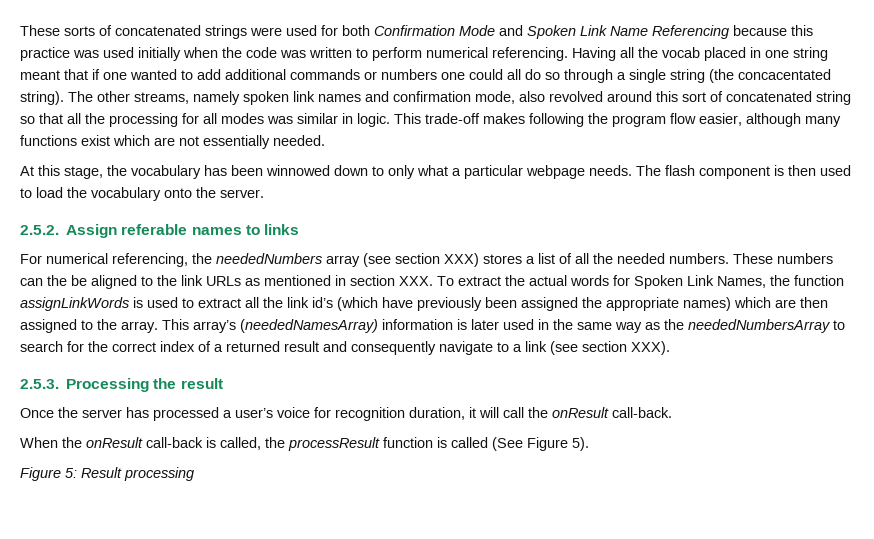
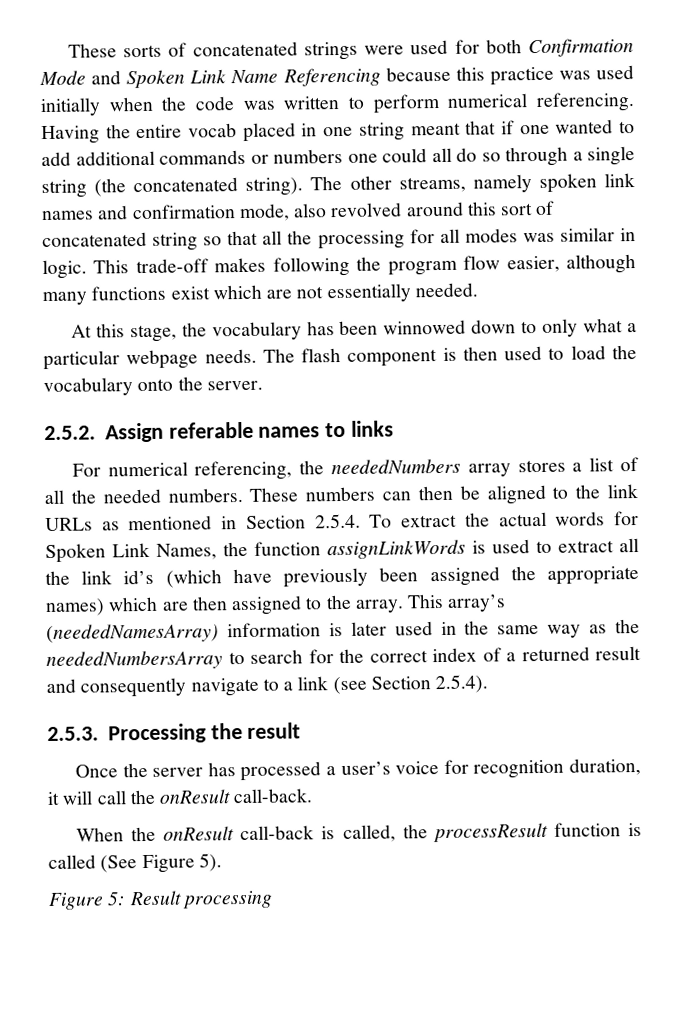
- Having all the vocab placed in one string meant that if one wanted to add additional commands or numbers one could all do so through a single string (the concacentated string).
+ Having the entire vocab placed in one string meant that if one wanted to add additional commands or numbers one could all do so through a single string (the concatenated string).
- For numerical referencing, the neededNumbers array (see section XXX) stores a list of all the needed numbers.
+ For numerical referencing, the neededNumbers array stores a list of all the needed numbers.
- These numbers can the be aligned to the link URLs as mentioned in section XXX. To extract the actual words for Spoken Link Names, the function assignLinkWords is used to extract all the link id’s (which have previously been assigned the appropriate names) which are then assigned to the array.
+ These numbers can then be aligned to the link URLs as mentioned in Section 2.5.4. To extract the actual words for Spoken Link Names, the function assignLinkWords is used to extract all the link id’s (which have previously been assigned the appropriate names) which are then assigned to the array.
- This array’s (neededNamesArray) information is later used in the same way as the neededNumbersArray to search for the correct index of a returned result and consequently navigate to a link (see section XXX).
+ This array’s (neededNamesArray) information is later used in the same way as the neededNumbersArray to search for the correct index of a returned result and consequently navigate to a link (see Section 2.5.4).

